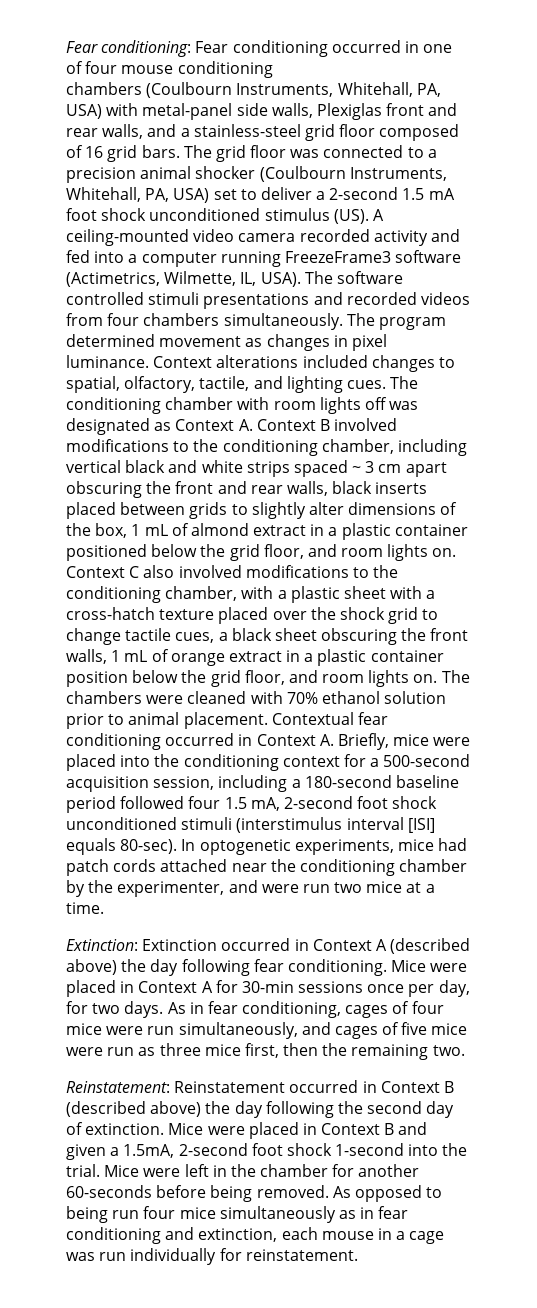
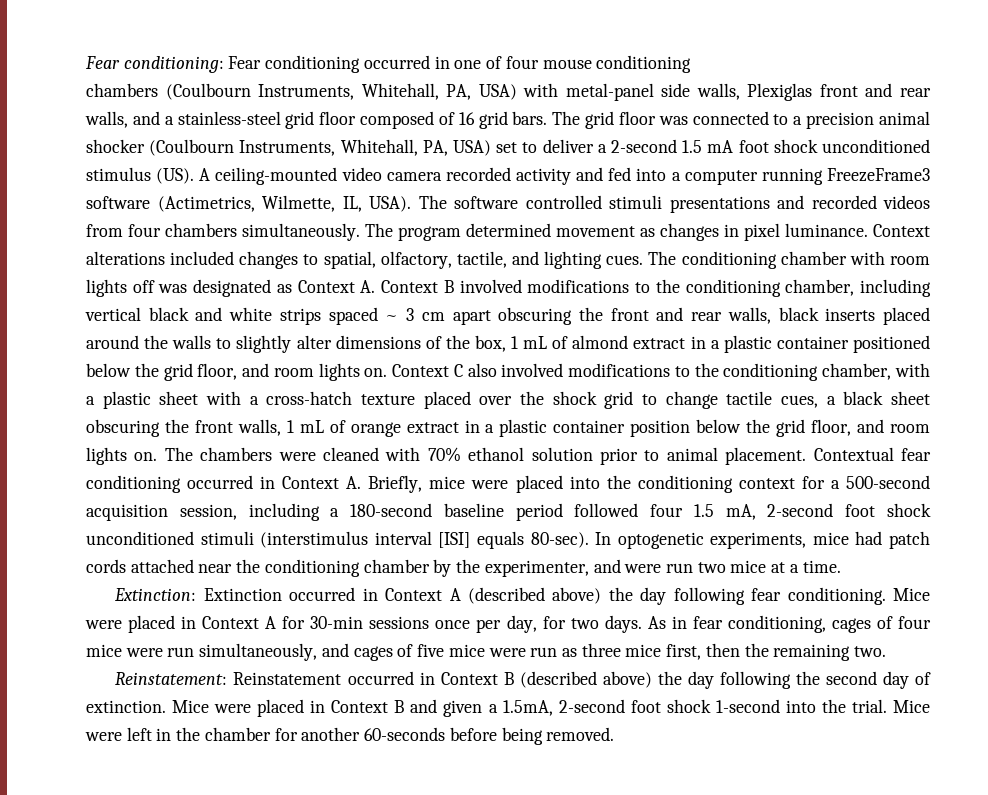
- The conditioning chamber with room lights off was designated as Context A. Context B involved modifications to the conditioning chamber, including vertical black and white strips spaced ~ 3 cm apart obscuring the front and rear walls, black inserts placed between grids to slightly alter dimensions of the box, 1 mL of almond extract in a plastic container positioned below the grid floor, and room lights on.
+ The conditioning chamber with room lights off was designated as Context A. Context B involved modifications to the conditioning chamber, including vertical black and white strips spaced ~ 3 cm apart obscuring the front and rear walls, black inserts placed around the walls to slightly alter dimensions of the box, 1 mL of almond extract in a plastic container positioned below the grid floor, and room lights on.
- As opposed to being run four mice simultaneously as in fear conditioning and extinction, each mouse in a cage was run individually for reinstatement.

